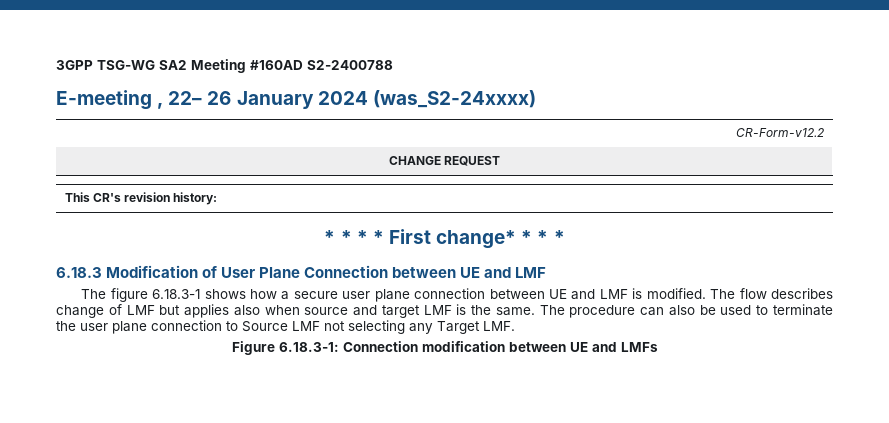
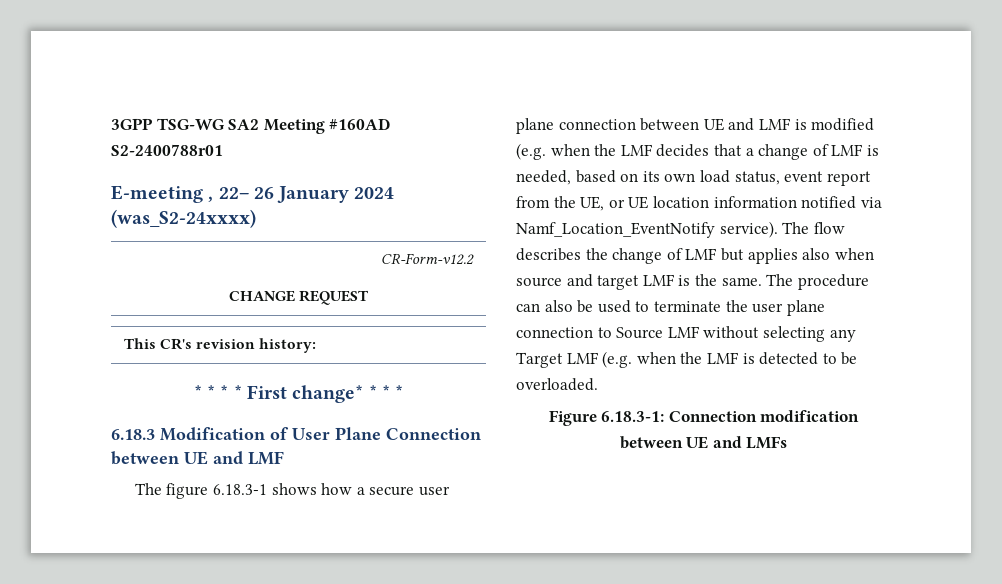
- 3GPP TSG-WG SA2 Meeting #160AD S2-2400788
+ 3GPP TSG-WG SA2 Meeting #160AD S2-2400788r01
- The figure 6.18.3-1 shows how a secure user plane connection between UE and LMF is modified.
+ The figure 6.18.3-1 shows how a secure user plane connection between UE and LMF is modified (e.g. when the LMF decides that a change of LMF is needed, based on its own load status, event report from the UE, or UE location information notified via Namf_Location_EventNotify service).
- The flow describes change of LMF but applies also when source and target LMF is the same.
+ The flow describes the change of LMF but applies also when source and target LMF is the same.
- The procedure can also be used to terminate the user plane connection to Source LMF not selecting any Target LMF.
+ The procedure can also be used to terminate the user plane connection to Source LMF without selecting any Target LMF (e.g. when the LMF is detected to be overloaded.

